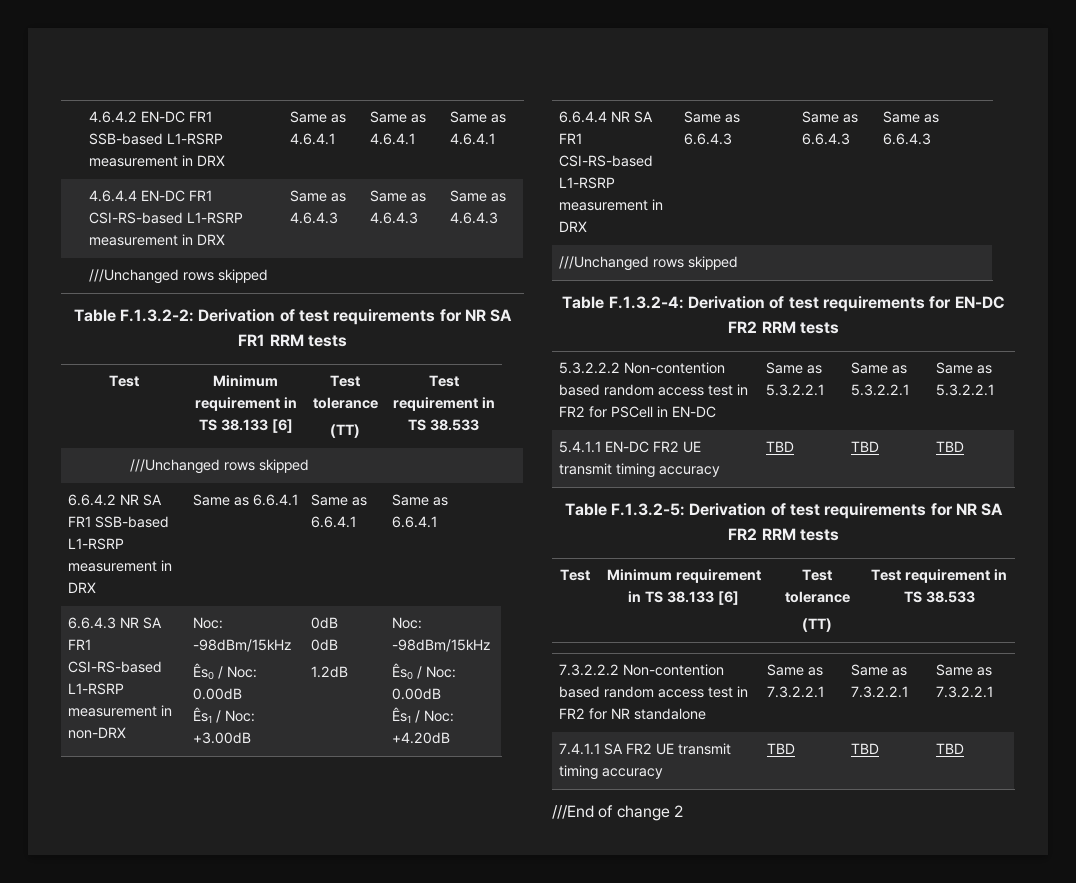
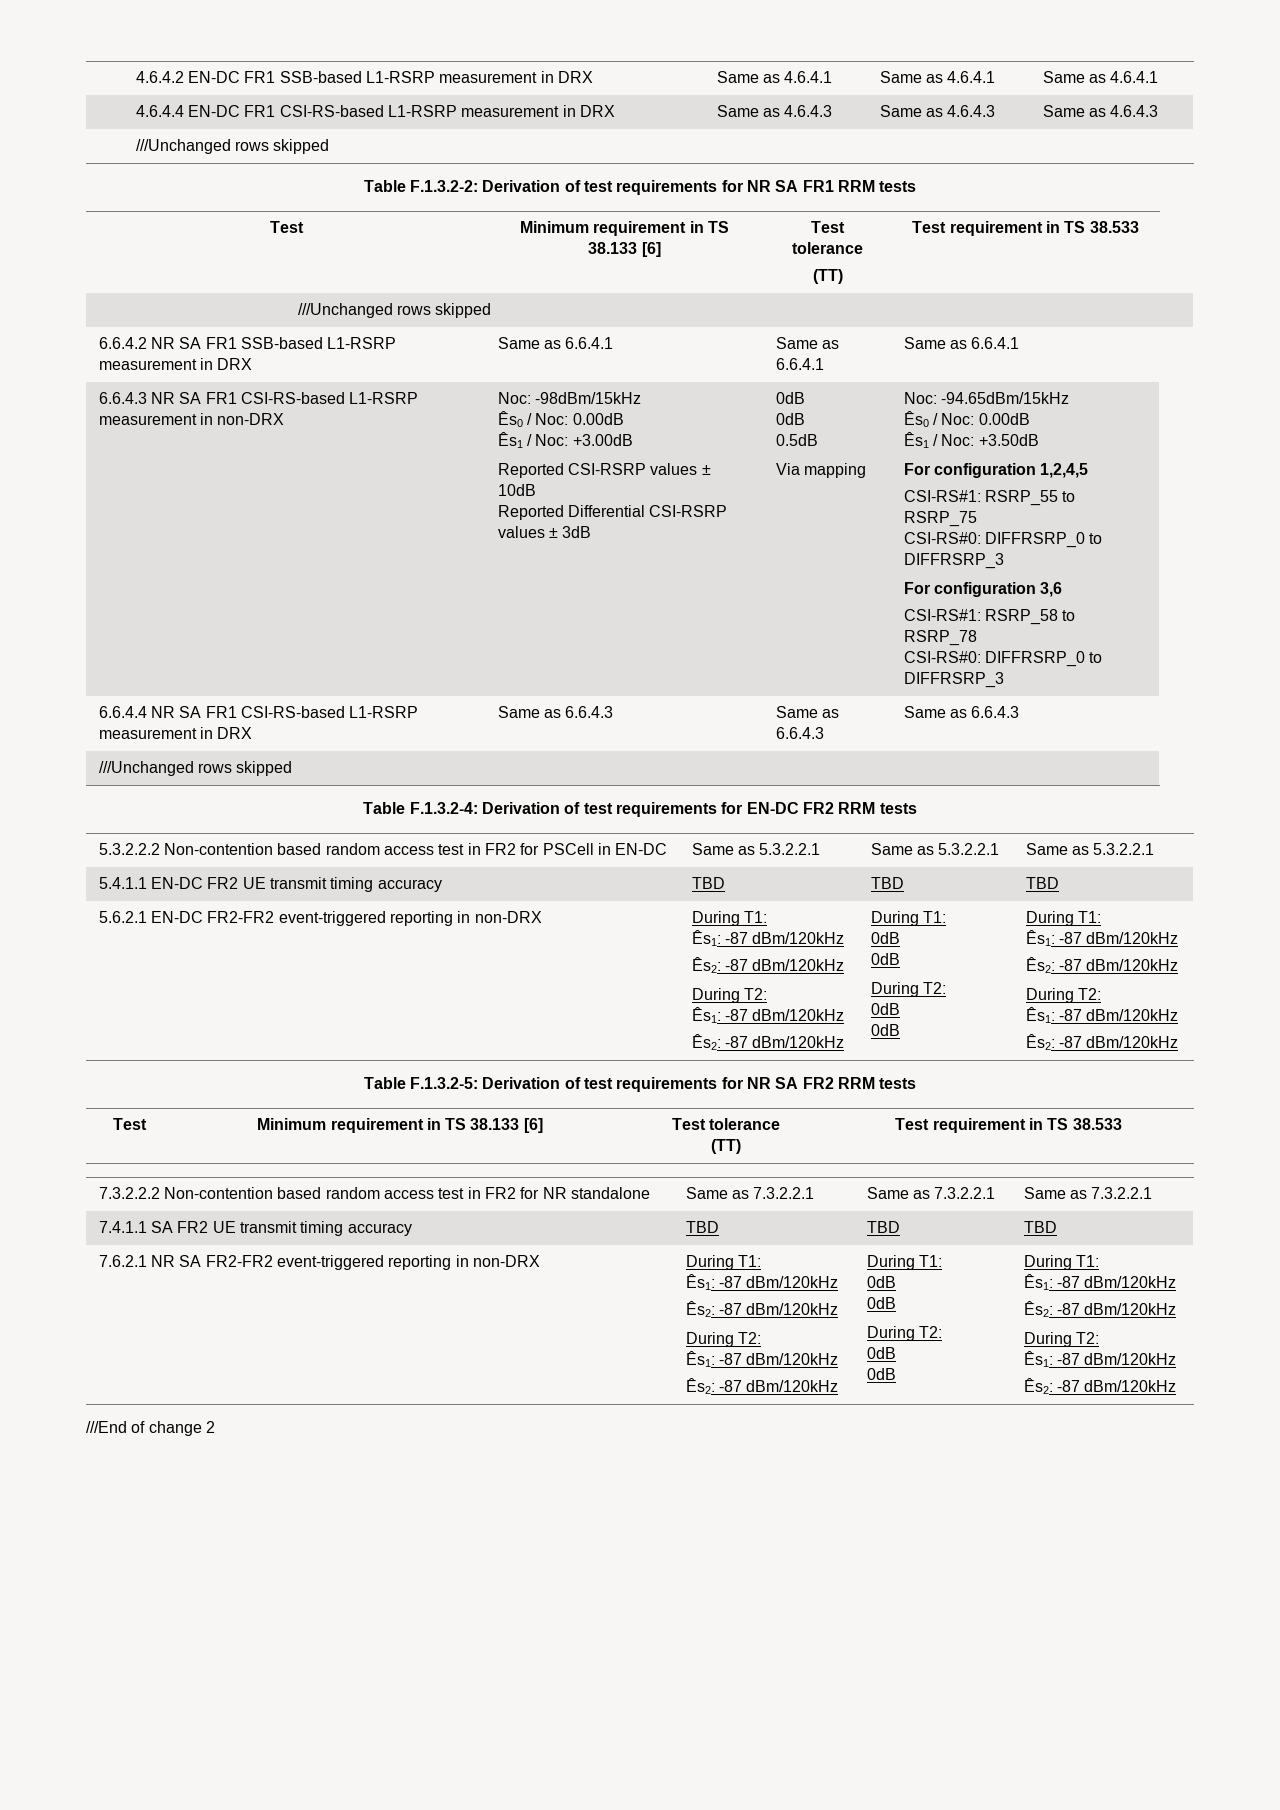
- Ês1 / Noc: +3.00dB | 0dB
+ Ês1 / Noc: +3.00dB
+ Reported CSI-RSRP values ± 10dB
+ Reported Differential CSI-RSRP values ± 3dB | 0dB
  0dB
- 1.2dB | Noc: -98dBm/15kHz
+ 0.5dB
+ Via mapping | Noc: -94.65dBm/15kHz
  Ês0 / Noc: 0.00dB
- Ês1 / Noc: +4.20dB
+ Ês1 / Noc: +3.50dB
+ For configuration 1,2,4,5
+ CSI-RS#1: RSRP_55 to RSRP_75
+ CSI-RS#0: DIFFRSRP_0 to DIFFRSRP_3
+ For configuration 3,6
+ CSI-RS#1: RSRP_58 to RSRP_78
+ CSI-RS#0: DIFFRSRP_0 to DIFFRSRP_3
+ 5.6.2.1 EN-DC FR2-FR2 event-triggered reporting in non-DRX | During T1:
+ Ês1: -87 dBm/120kHz
+ Ês2: -87 dBm/120kHz
+ During T2:
+ Ês1: -87 dBm/120kHz
+ Ês2: -87 dBm/120kHz | During T1:
+ 0dB
+ 0dB
+ During T2:
+ 0dB
+ 0dB | During T1:
+ Ês1: -87 dBm/120kHz
+ Ês2: -87 dBm/120kHz
+ During T2:
+ Ês1: -87 dBm/120kHz
+ Ês2: -87 dBm/120kHz
+ 7.6.2.1 NR SA FR2-FR2 event-triggered reporting in non-DRX | During T1:
+ Ês1: -87 dBm/120kHz
+ Ês2: -87 dBm/120kHz
+ During T2:
+ Ês1: -87 dBm/120kHz
+ Ês2: -87 dBm/120kHz | During T1:
+ 0dB
+ 0dB
+ During T2:
+ 0dB
+ 0dB | During T1:
+ Ês1: -87 dBm/120kHz
+ Ês2: -87 dBm/120kHz
+ During T2:
+ Ês1: -87 dBm/120kHz
+ Ês2: -87 dBm/120kHz

